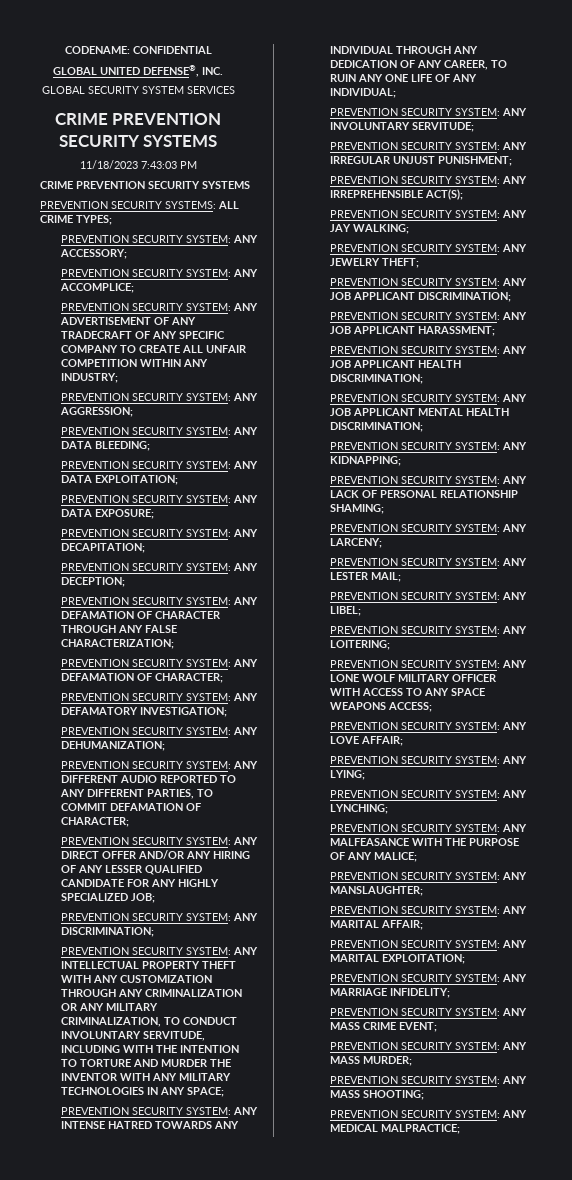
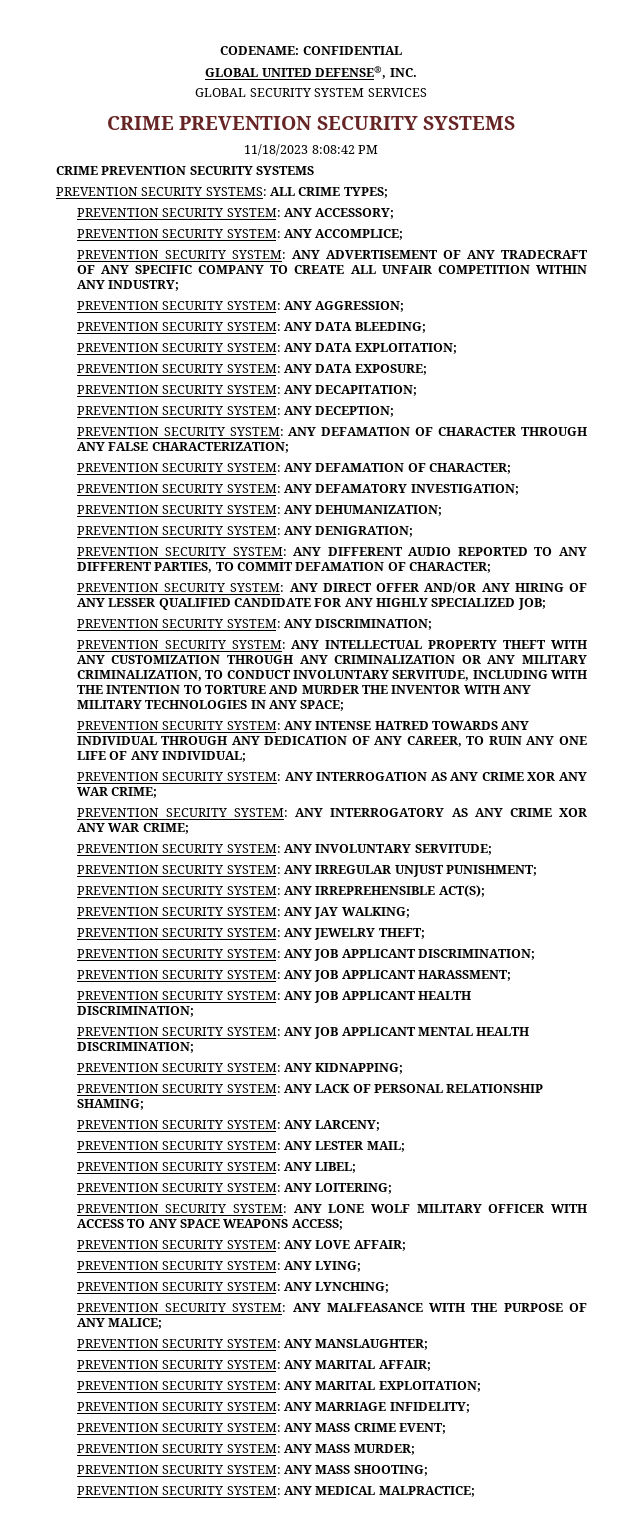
- 11/18/2023 7:43:03 PM
+ 11/18/2023 8:08:42 PM
+ PREVENTION SECURITY SYSTEM: ANY DENIGRATION;
+ PREVENTION SECURITY SYSTEM: ANY INTERROGATION AS ANY CRIME XOR ANY WAR CRIME;
+ PREVENTION SECURITY SYSTEM: ANY INTERROGATORY AS ANY CRIME XOR ANY WAR CRIME;

